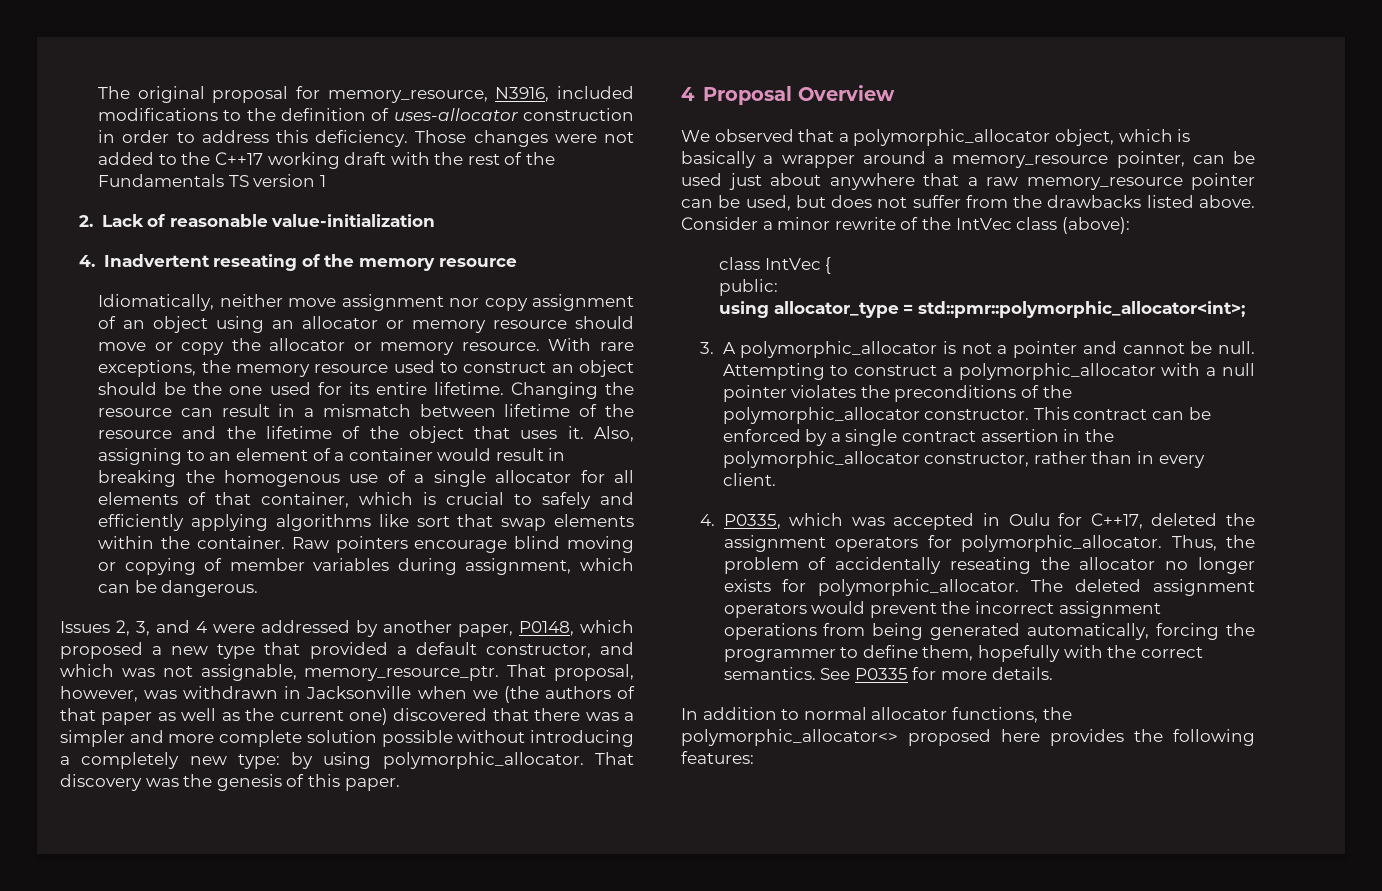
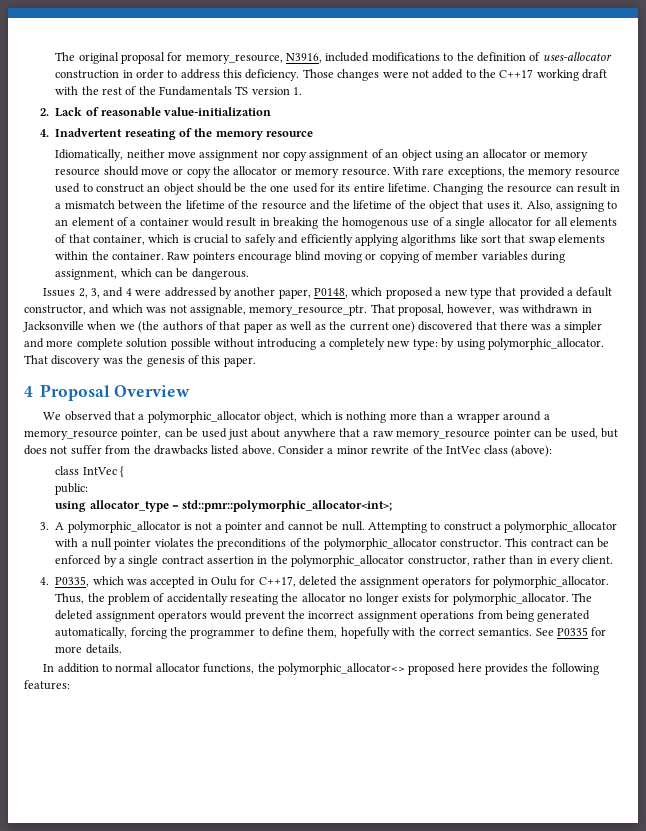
- Those changes were not added to the C++17 working draft with the rest of the Fundamentals TS version 1
+ Those changes were not added to the C++17 working draft with the rest of the Fundamentals TS version 1.
- Changing the resource can result in a mismatch between lifetime of the resource and the lifetime of the object that uses it.
+ Changing the resource can result in a mismatch between the lifetime of the resource and the lifetime of the object that uses it.
- We observed that a polymorphic_allocator object, which is basically a wrapper around a memory_resource pointer, can be used just about anywhere that a raw memory_resource pointer can be used, but does not suffer from the drawbacks listed above.
+ We observed that a polymorphic_allocator object, which is nothing more than a wrapper around a memory_resource pointer, can be used just about anywhere that a raw memory_resource pointer can be used, but does not suffer from the drawbacks listed above.

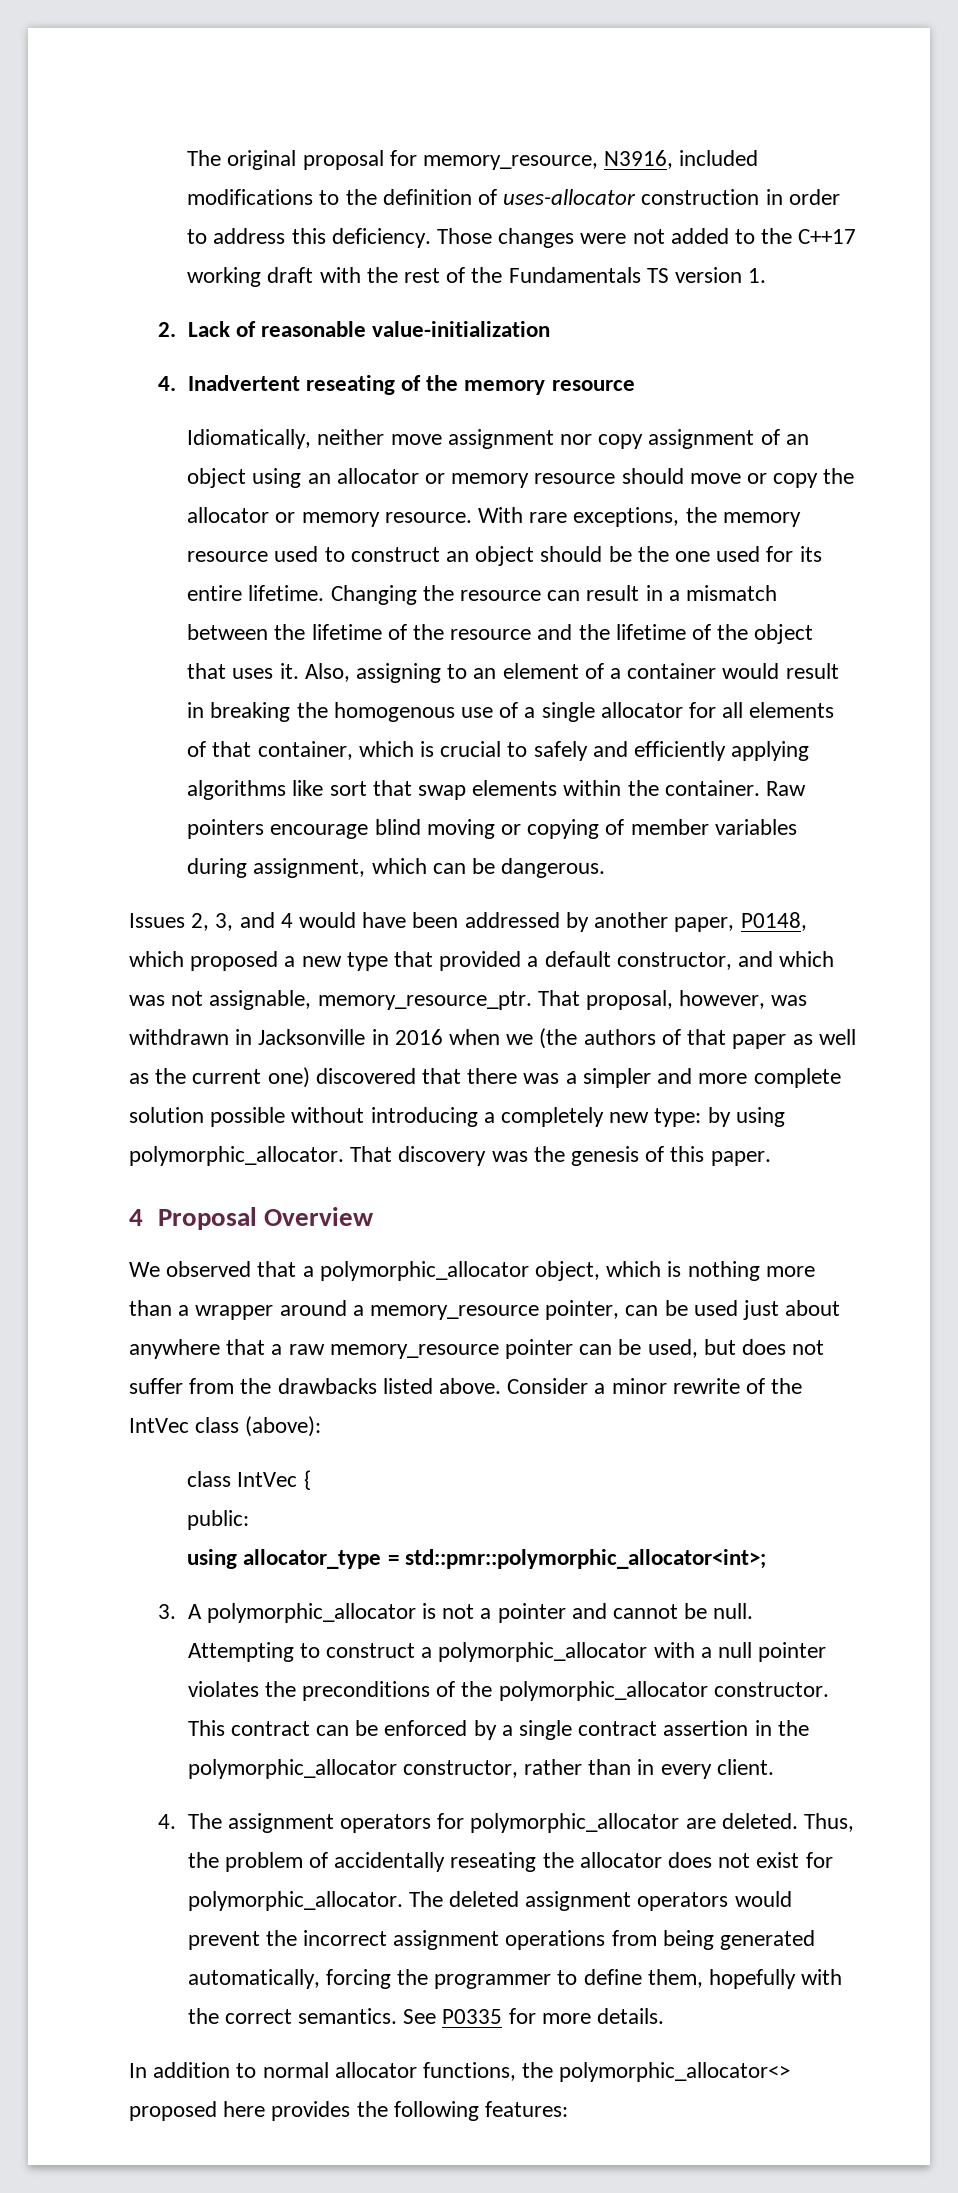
- Issues 2, 3, and 4 were addressed by another paper, P0148, which proposed a new type that provided a default constructor, and which was not assignable, memory_resource_ptr.
+ Issues 2, 3, and 4 would have been addressed by another paper, P0148, which proposed a new type that provided a default constructor, and which was not assignable, memory_resource_ptr.
- That proposal, however, was withdrawn in Jacksonville when we (the authors of that paper as well as the current one) discovered that there was a simpler and more complete solution possible without introducing a completely new type: by using polymorphic_allocator.
+ That proposal, however, was withdrawn in Jacksonville in 2016 when we (the authors of that paper as well as the current one) discovered that there was a simpler and more complete solution possible without introducing a completely new type: by using polymorphic_allocator.
- 4. P0335, which was accepted in Oulu for C++17, deleted the assignment operators for polymorphic_allocator.
+ 4. The assignment operators for polymorphic_allocator are deleted.
- Thus, the problem of accidentally reseating the allocator no longer exists for polymorphic_allocator.
+ Thus, the problem of accidentally reseating the allocator does not exist for polymorphic_allocator.

